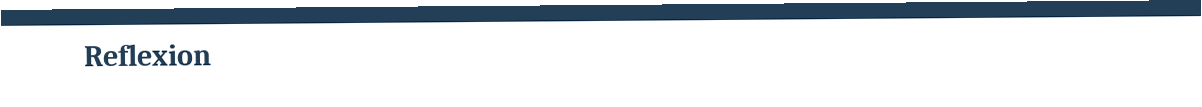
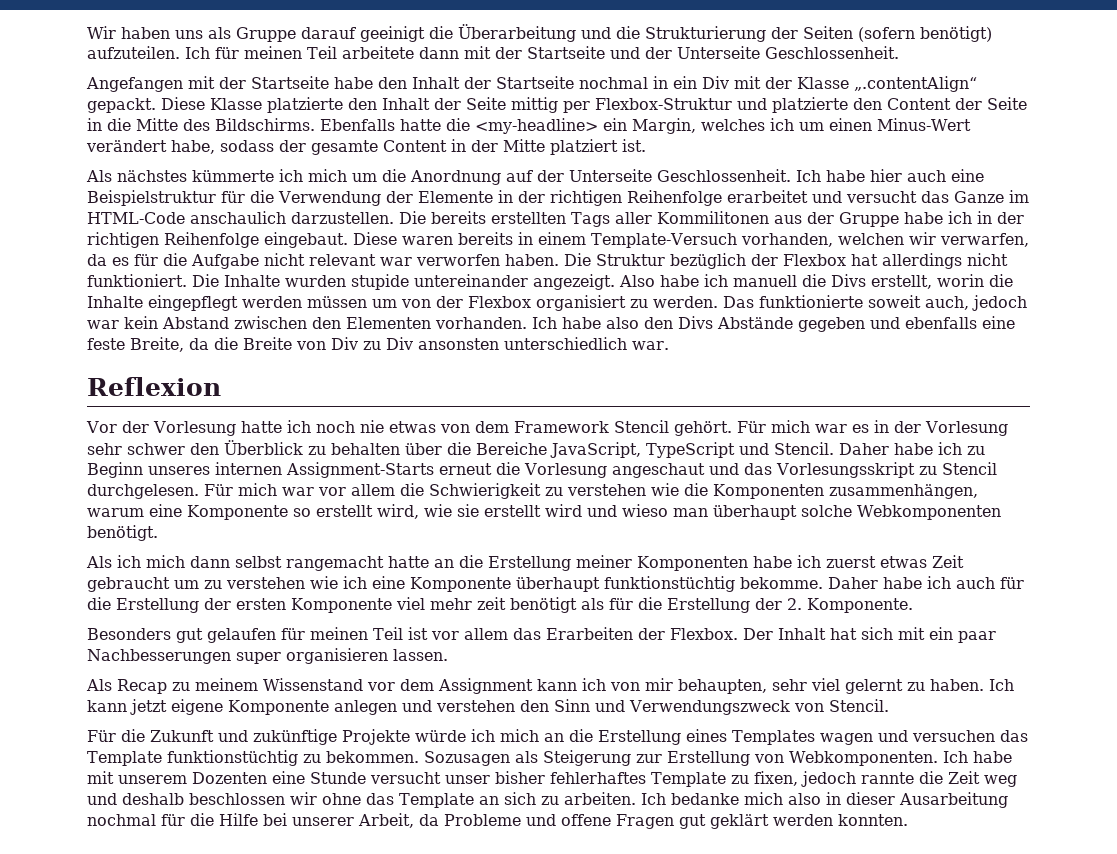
+ Wir haben uns als Gruppe darauf geeinigt die Überarbeitung und die Strukturierung der Seiten (sofern benötigt) aufzuteilen. Ich für meinen Teil arbeitete dann mit der Startseite und der Unterseite Geschlossenheit.
+ Angefangen mit der Startseite habe den Inhalt der Startseite nochmal in ein Div mit der Klasse „.contentAlign“ gepackt. Diese Klasse platzierte den Inhalt der Seite mittig per Flexbox-Struktur und platzierte den Content der Seite in die Mitte des Bildschirms. Ebenfalls hatte die <my-headline> ein Margin, welches ich um einen Minus-Wert verändert habe, sodass der gesamte Content in der Mitte platziert ist.
+ Als nächstes kümmerte ich mich um die Anordnung auf der Unterseite Geschlossenheit. Ich habe hier auch eine Beispielstruktur für die Verwendung der Elemente in der richtigen Reihenfolge erarbeitet und versucht das Ganze im HTML-Code anschaulich darzustellen. Die bereits erstellten Tags aller Kommilitonen aus der Gruppe habe ich in der richtigen Reihenfolge eingebaut. Diese waren bereits in einem Template-Versuch vorhanden, welchen wir verwarfen, da es für die Aufgabe nicht relevant war verworfen haben. Die Struktur bezüglich der Flexbox hat allerdings nicht funktioniert. Die Inhalte wurden stupide untereinander angezeigt. Also habe ich manuell die Divs erstellt, worin die Inhalte eingepflegt werden müssen um von der Flexbox organisiert zu werden. Das funktionierte soweit auch, jedoch war kein Abstand zwischen den Elementen vorhanden. Ich habe also den Divs Abstände gegeben und ebenfalls eine feste Breite, da die Breite von Div zu Div ansonsten unterschiedlich war.
  Reflexion
+ Vor der Vorlesung hatte ich noch nie etwas von dem Framework Stencil gehört. Für mich war es in der Vorlesung sehr schwer den Überblick zu behalten über die Bereiche JavaScript, TypeScript und Stencil. Daher habe ich zu Beginn unseres internen Assignment-Starts erneut die Vorlesung angeschaut und das Vorlesungsskript zu Stencil durchgelesen. Für mich war vor allem die Schwierigkeit zu verstehen wie die Komponenten zusammenhängen, warum eine Komponente so erstellt wird, wie sie erstellt wird und wieso man überhaupt solche Webkomponenten benötigt.
+ Als ich mich dann selbst rangemacht hatte an die Erstellung meiner Komponenten habe ich zuerst etwas Zeit gebraucht um zu verstehen wie ich eine Komponente überhaupt funktionstüchtig bekomme. Daher habe ich auch für die Erstellung der ersten Komponente viel mehr zeit benötigt als für die Erstellung der 2. Komponente.
+ Besonders gut gelaufen für meinen Teil ist vor allem das Erarbeiten der Flexbox. Der Inhalt hat sich mit ein paar Nachbesserungen super organisieren lassen.
+ Als Recap zu meinem Wissenstand vor dem Assignment kann ich von mir behaupten, sehr viel gelernt zu haben. Ich kann jetzt eigene Komponente anlegen und verstehen den Sinn und Verwendungszweck von Stencil.
+ Für die Zukunft und zukünftige Projekte würde ich mich an die Erstellung eines Templates wagen und versuchen das Template funktionstüchtig zu bekommen. Sozusagen als Steigerung zur Erstellung von Webkomponenten. Ich habe mit unserem Dozenten eine Stunde versucht unser bisher fehlerhaftes Template zu fixen, jedoch rannte die Zeit weg und deshalb beschlossen wir ohne das Template an sich zu arbeiten. Ich bedanke mich also in dieser Ausarbeitung nochmal für die Hilfe bei unserer Arbeit, da Probleme und offene Fragen gut geklärt werden konnten.

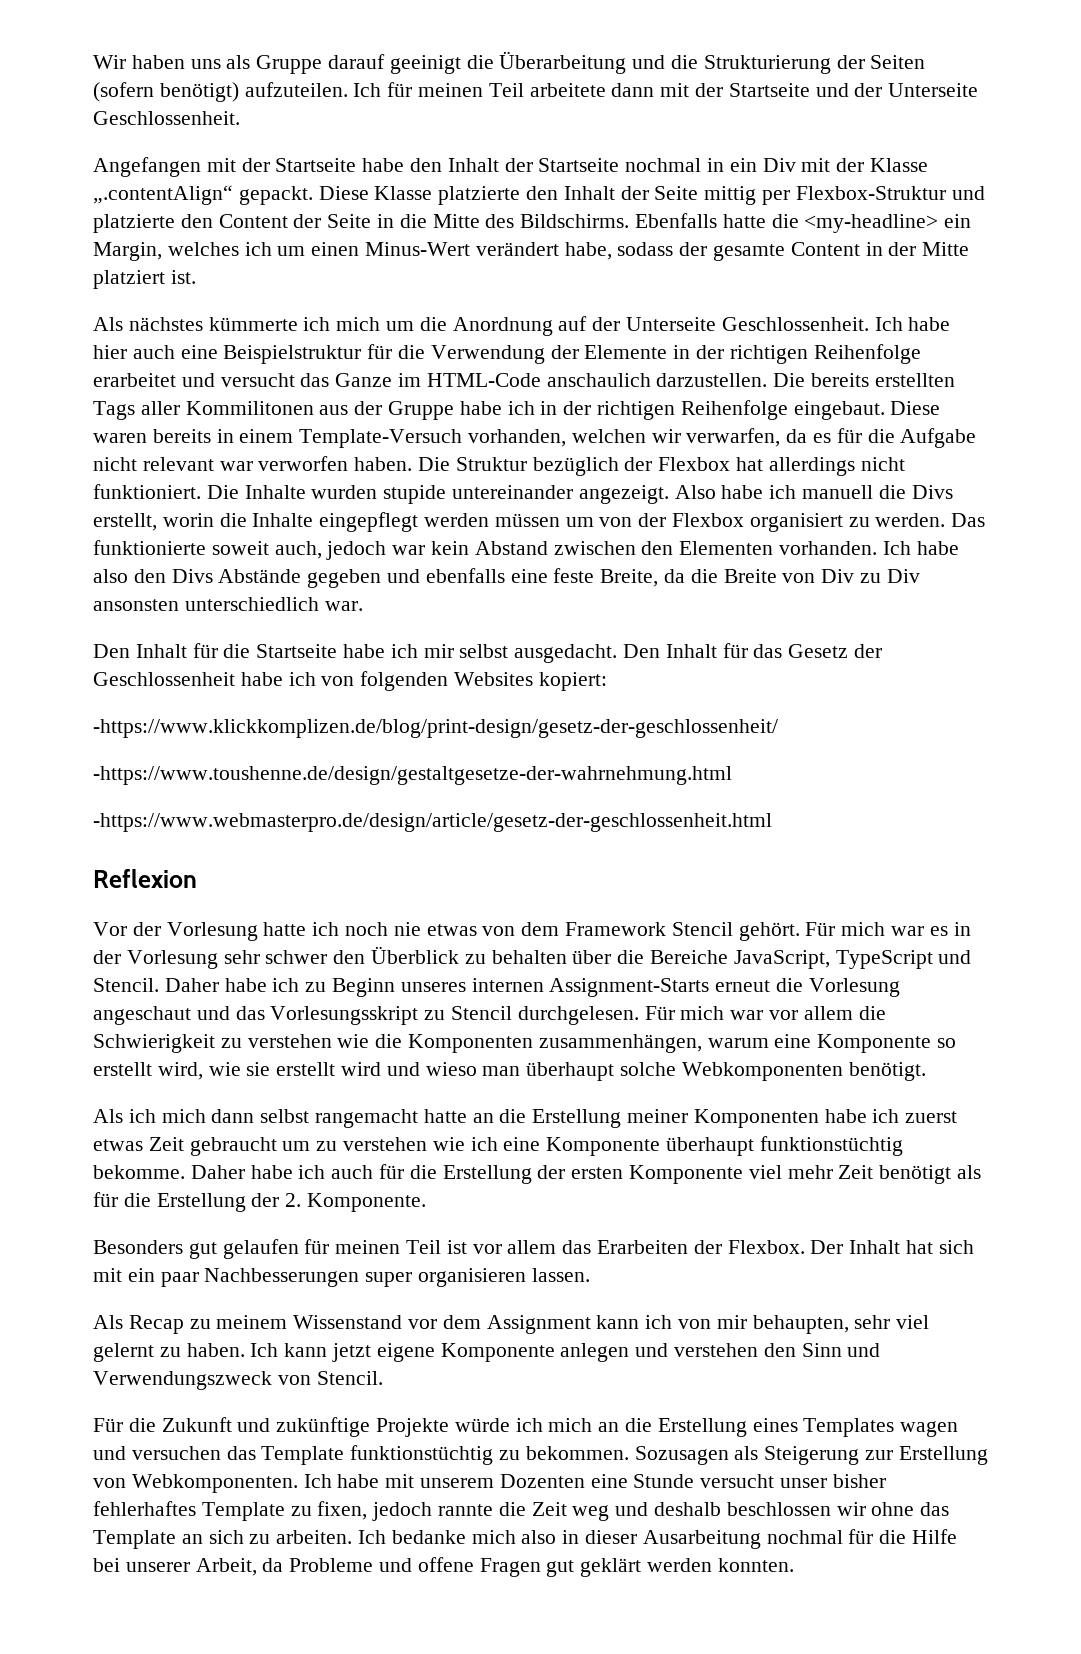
+ Den Inhalt für die Startseite habe ich mir selbst ausgedacht. Den Inhalt für das Gesetz der Geschlossenheit habe ich von folgenden Websites kopiert:
+ -https://www.klickkomplizen.de/blog/print-design/gesetz-der-geschlossenheit/
+ -https://www.toushenne.de/design/gestaltgesetze-der-wahrnehmung.html
+ -https://www.webmasterpro.de/design/article/gesetz-der-geschlossenheit.html
- Daher habe ich auch für die Erstellung der ersten Komponente viel mehr zeit benötigt als für die Erstellung der 2. Komponente.
+ Daher habe ich auch für die Erstellung der ersten Komponente viel mehr Zeit benötigt als für die Erstellung der 2. Komponente.

